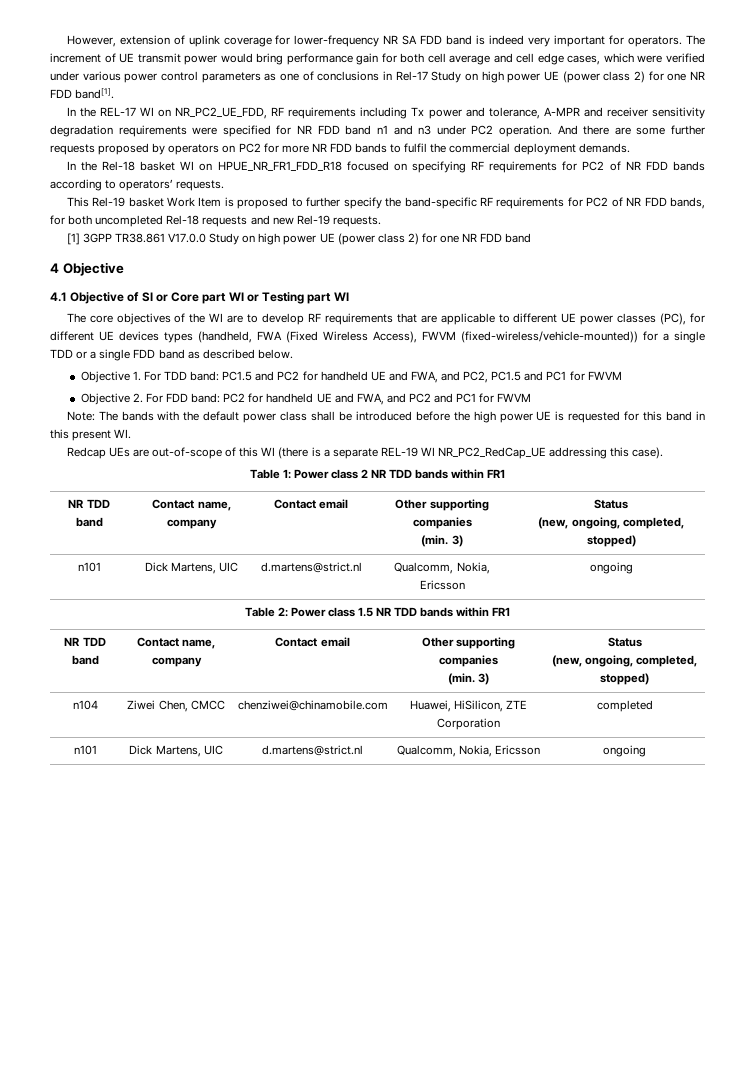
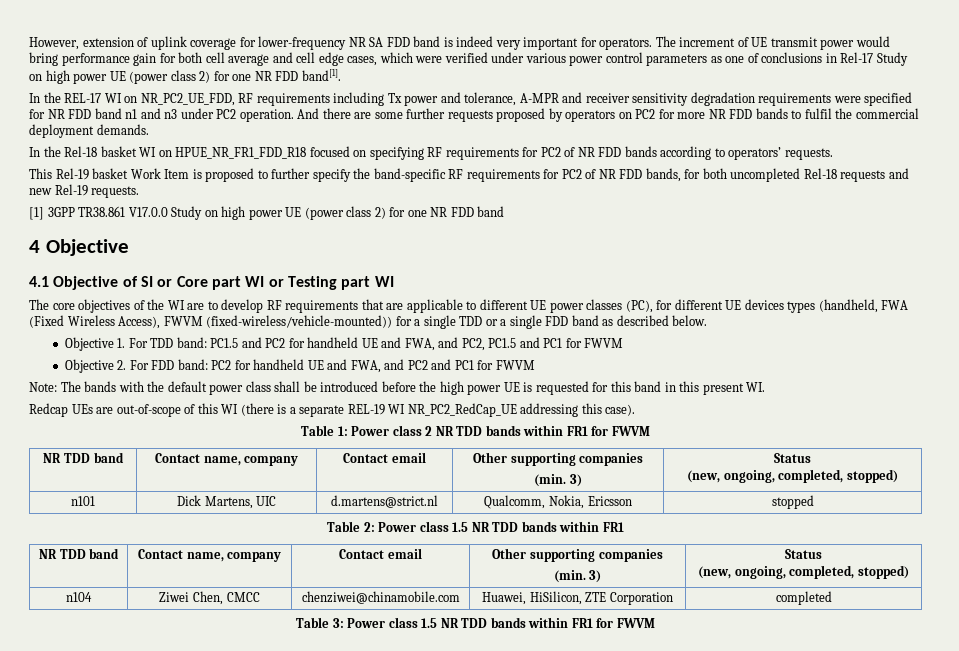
- Table 1: Power class 2 NR TDD bands within FR1
+ Table 1: Power class 2 NR TDD bands within FR1 for FWVM
  NR TDD band | Contact name, company | Contact email | Other supporting companies
  (min. 3) | Status
  (new, ongoing, completed, stopped)
- n101 | Dick Martens, UIC | d.martens@strict.nl | Qualcomm, Nokia, Ericsson | ongoing
+ n101 | Dick Martens, UIC | d.martens@strict.nl | Qualcomm, Nokia, Ericsson | stopped
  n104 | Ziwei Chen, CMCC | chenziwei@chinamobile.com | Huawei, HiSilicon, ZTE Corporation | completed
- n101 | Dick Martens, UIC | d.martens@strict.nl | Qualcomm, Nokia, Ericsson | ongoing
+ Table 3: Power class 1.5 NR TDD bands within FR1 for FWVM

